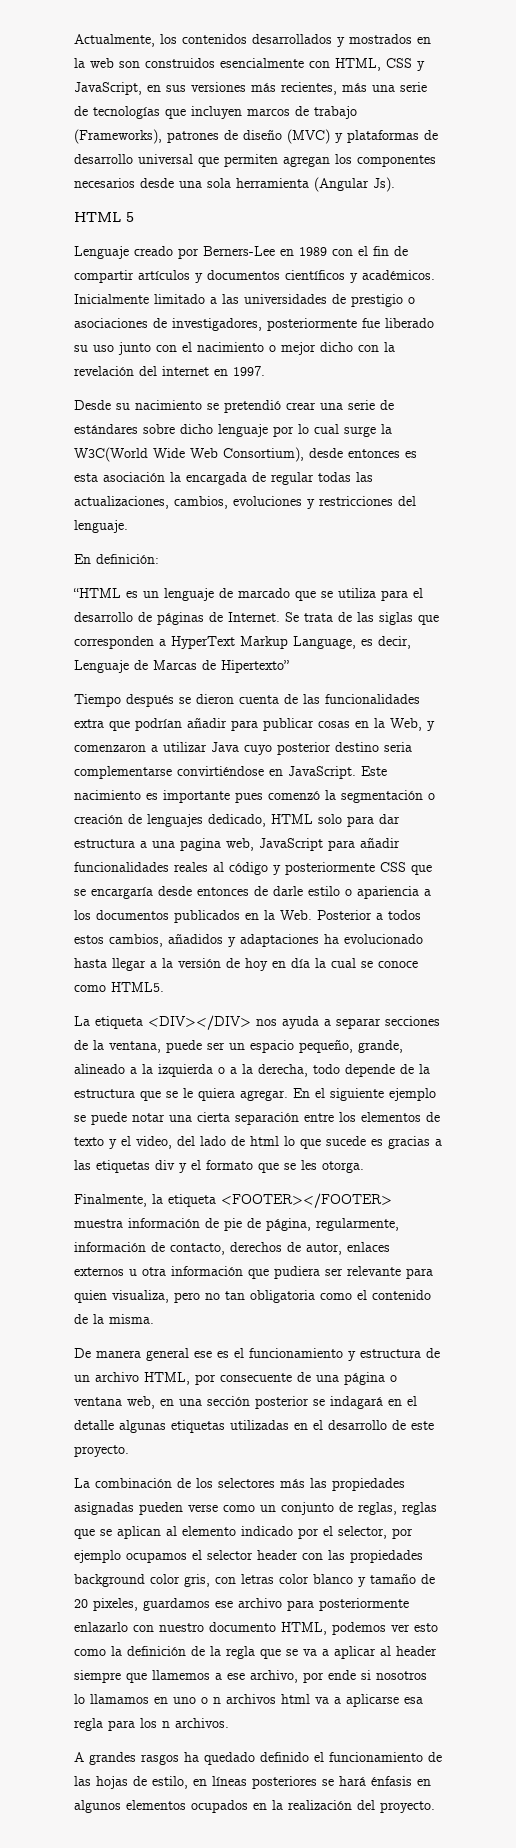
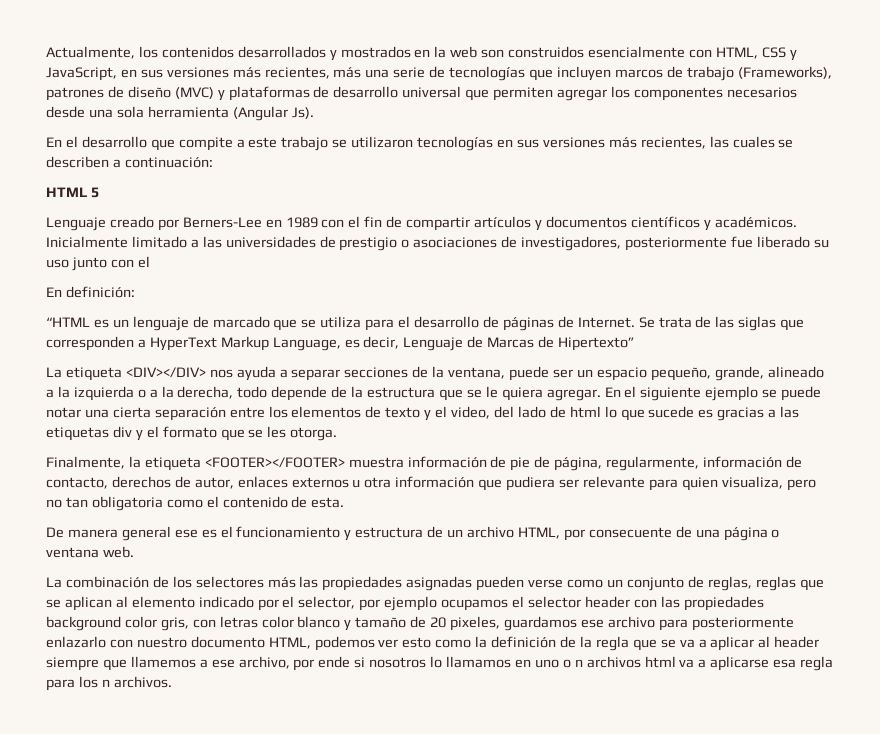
- Actualmente, los contenidos desarrollados y mostrados en la web son construidos esencialmente con HTML, CSS y JavaScript, en sus versiones más recientes, más una serie de tecnologías que incluyen marcos de trabajo (Frameworks), patrones de diseño (MVC) y plataformas de desarrollo universal que permiten agregan los componentes necesarios desde una sola herramienta (Angular Js).
+ Actualmente, los contenidos desarrollados y mostrados en la web son construidos esencialmente con HTML, CSS y JavaScript, en sus versiones más recientes, más una serie de tecnologías que incluyen marcos de trabajo (Frameworks), patrones de diseño (MVC) y plataformas de desarrollo universal que permiten agregar los componentes necesarios desde una sola herramienta (Angular Js).
+ En el desarrollo que compite a este trabajo se utilizaron tecnologías en sus versiones más recientes, las cuales se describen a continuación:
- Inicialmente limitado a las universidades de prestigio o asociaciones de investigadores, posteriormente fue liberado su uso junto con el nacimiento o mejor dicho con la revelación del internet en 1997.
- Desde su nacimiento se pretendió crear una serie de estándares sobre dicho lenguaje por lo cual surge la W3C(World Wide Web Consortium), desde entonces es esta asociación la encargada de regular todas las actualizaciones, cambios, evoluciones y restricciones del lenguaje.
+ Inicialmente limitado a las universidades de prestigio o asociaciones de investigadores, posteriormente fue liberado su uso junto con el
- Tiempo después se dieron cuenta de las funcionalidades extra que podrían añadir para publicar cosas en la Web, y comenzaron a utilizar Java cuyo posterior destino seria complementarse convirtiéndose en JavaScript. Este nacimiento es importante pues comenzó la segmentación o creación de lenguajes dedicado, HTML solo para dar estructura a una pagina web, JavaScript para añadir funcionalidades reales al código y posteriormente CSS que se encargaría desde entonces de darle estilo o apariencia a los documentos publicados en la Web. Posterior a todos estos cambios, añadidos y adaptaciones ha evolucionado hasta llegar a la versión de hoy en día la cual se conoce como HTML5.
- Finalmente, la etiqueta <FOOTER></FOOTER> muestra información de pie de página, regularmente, información de contacto, derechos de autor, enlaces externos u otra información que pudiera ser relevante para quien visualiza, pero no tan obligatoria como el contenido de la misma.
+ Finalmente, la etiqueta <FOOTER></FOOTER> muestra información de pie de página, regularmente, información de contacto, derechos de autor, enlaces externos u otra información que pudiera ser relevante para quien visualiza, pero no tan obligatoria como el contenido de esta.
- De manera general ese es el funcionamiento y estructura de un archivo HTML, por consecuente de una página o ventana web, en una sección posterior se indagará en el detalle algunas etiquetas utilizadas en el desarrollo de este proyecto.
+ De manera general ese es el funcionamiento y estructura de un archivo HTML, por consecuente de una página o ventana web.
- A grandes rasgos ha quedado definido el funcionamiento de las hojas de estilo, en líneas posteriores se hará énfasis en algunos elementos ocupados en la realización del proyecto.

